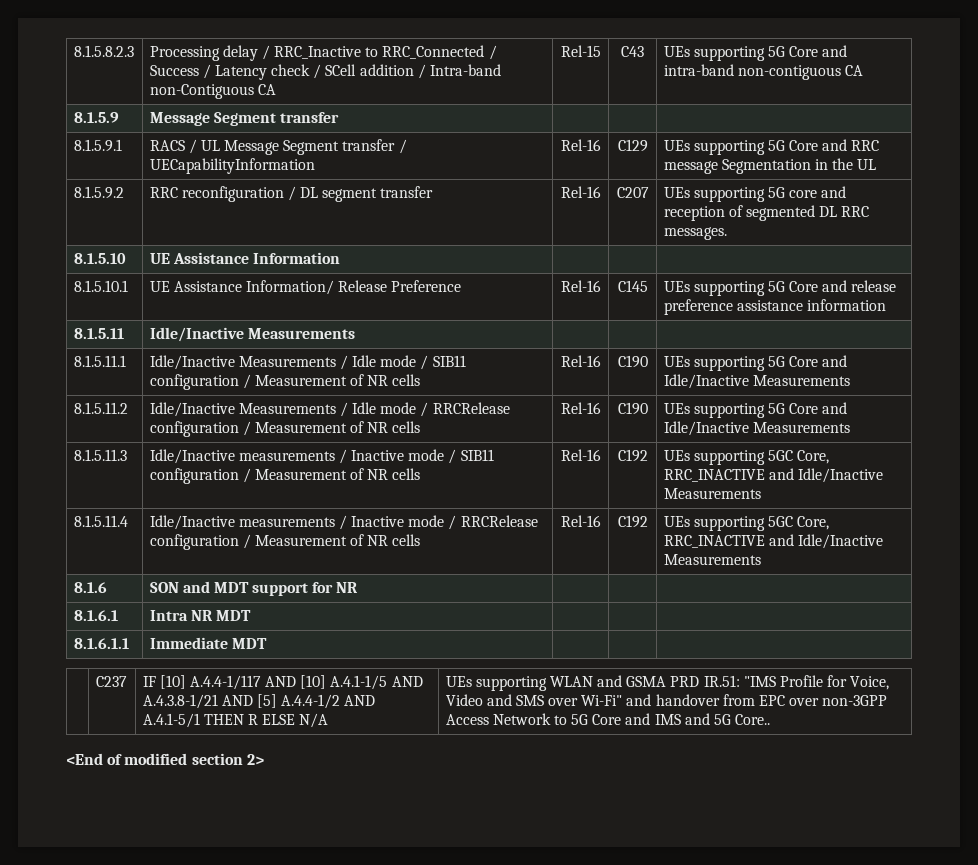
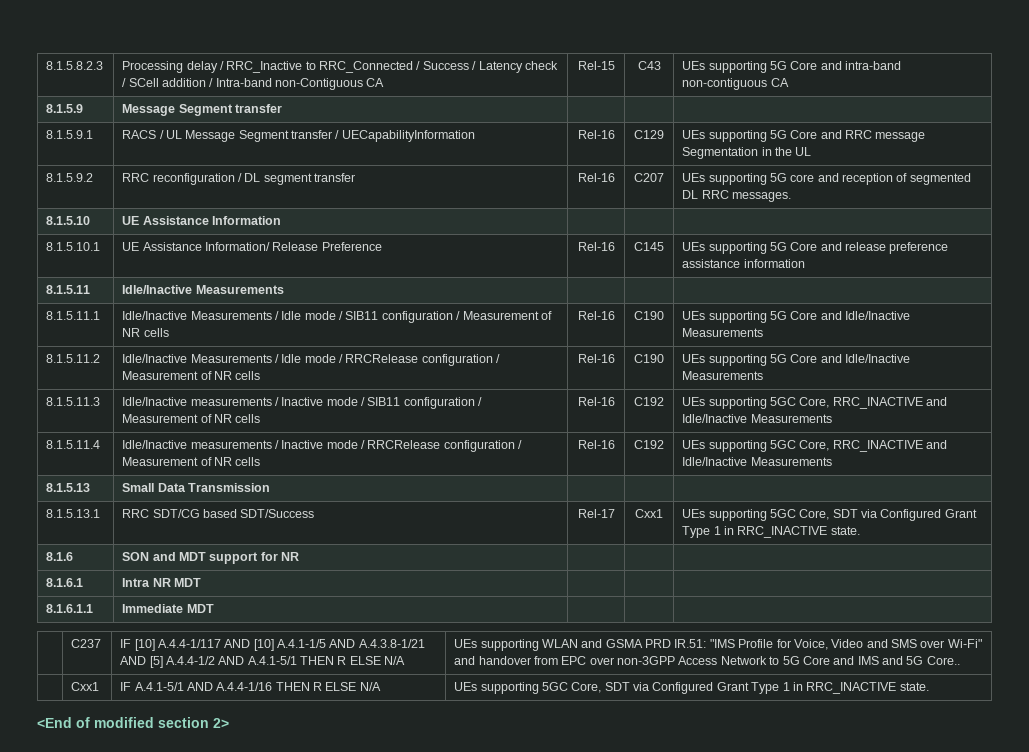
+ 8.1.5.13 | Small Data Transmission | | |
+ 8.1.5.13.1 | RRC SDT/CG based SDT/Success | Rel-17 | Cxx1 | UEs supporting 5GC Core, SDT via Configured Grant Type 1 in RRC_INACTIVE state.
+ | Cxx1 | IF A.4.1-5/1 AND A.4.4-1/16 THEN R ELSE N/A | UEs supporting 5GC Core, SDT via Configured Grant Type 1 in RRC_INACTIVE state.

